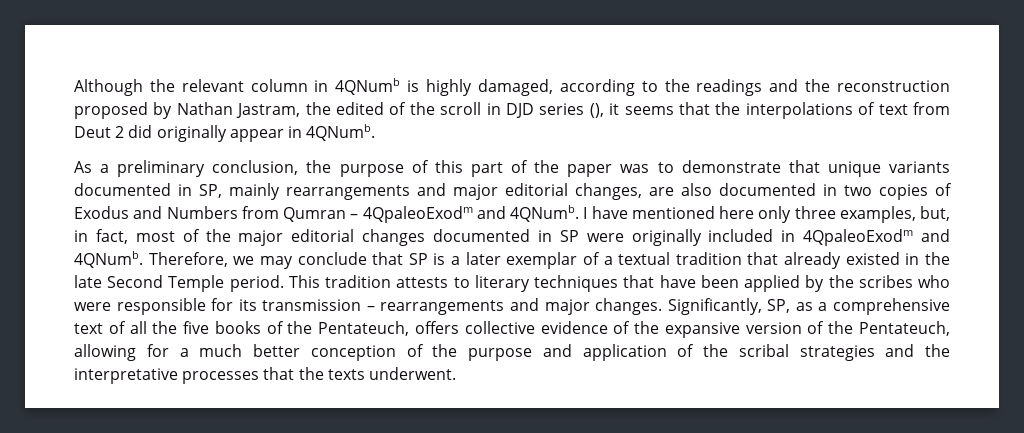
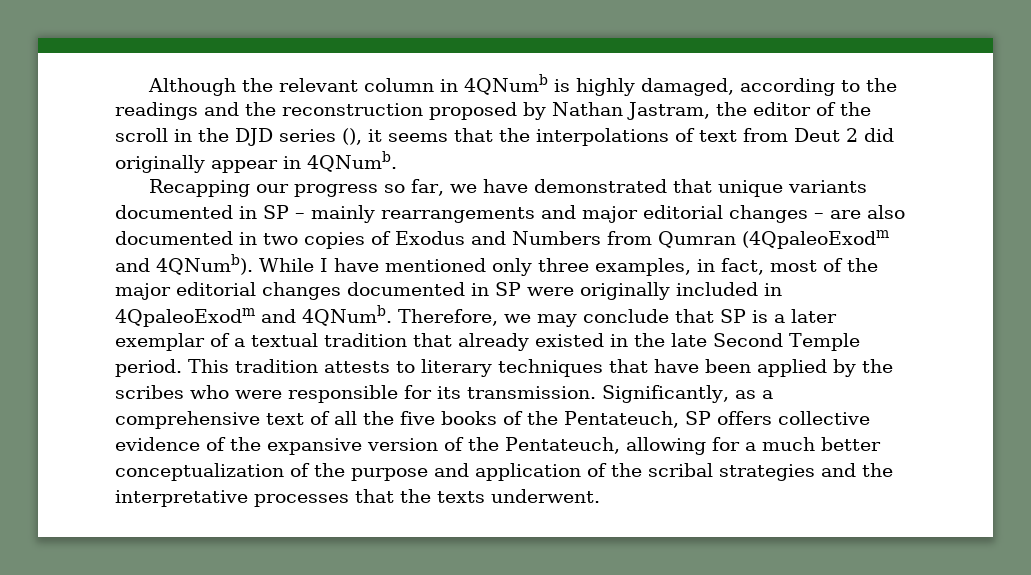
- Although the relevant column in 4QNumb is highly damaged, according to the readings and the reconstruction proposed by Nathan Jastram, the edited of the scroll in DJD series (), it seems that the interpolations of text from Deut 2 did originally appear in 4QNumb.
+ Although the relevant column in 4QNumb is highly damaged, according to the readings and the reconstruction proposed by Nathan Jastram, the editor of the scroll in the DJD series (), it seems that the interpolations of text from Deut 2 did originally appear in 4QNumb.
- As a preliminary conclusion, the purpose of this part of the paper was to demonstrate that unique variants documented in SP, mainly rearrangements and major editorial changes, are also documented in two copies of Exodus and Numbers from Qumran – 4QpaleoExodm and 4QNumb. I have mentioned here only three examples, but, in fact, most of the major editorial changes documented in SP were originally included in 4QpaleoExodm and 4QNumb.
+ Recapping our progress so far, we have demonstrated that unique variants documented in SP – mainly rearrangements and major editorial changes – are also documented in two copies of Exodus and Numbers from Qumran (4QpaleoExodm and 4QNumb). While I have mentioned only three examples, in fact, most of the major editorial changes documented in SP were originally included in 4QpaleoExodm and 4QNumb.
- This tradition attests to literary techniques that have been applied by the scribes who were responsible for its transmission – rearrangements and major changes. Significantly, SP, as a comprehensive text of all the five books of the Pentateuch, offers collective evidence of the expansive version of the Pentateuch, allowing for a much better conception of the purpose and application of the scribal strategies and the interpretative processes that the texts underwent.
+ This tradition attests to literary techniques that have been applied by the scribes who were responsible for its transmission. Significantly, as a comprehensive text of all the five books of the Pentateuch, SP offers collective evidence of the expansive version of the Pentateuch, allowing for a much better conceptualization of the purpose and application of the scribal strategies and the interpretative processes that the texts underwent.

